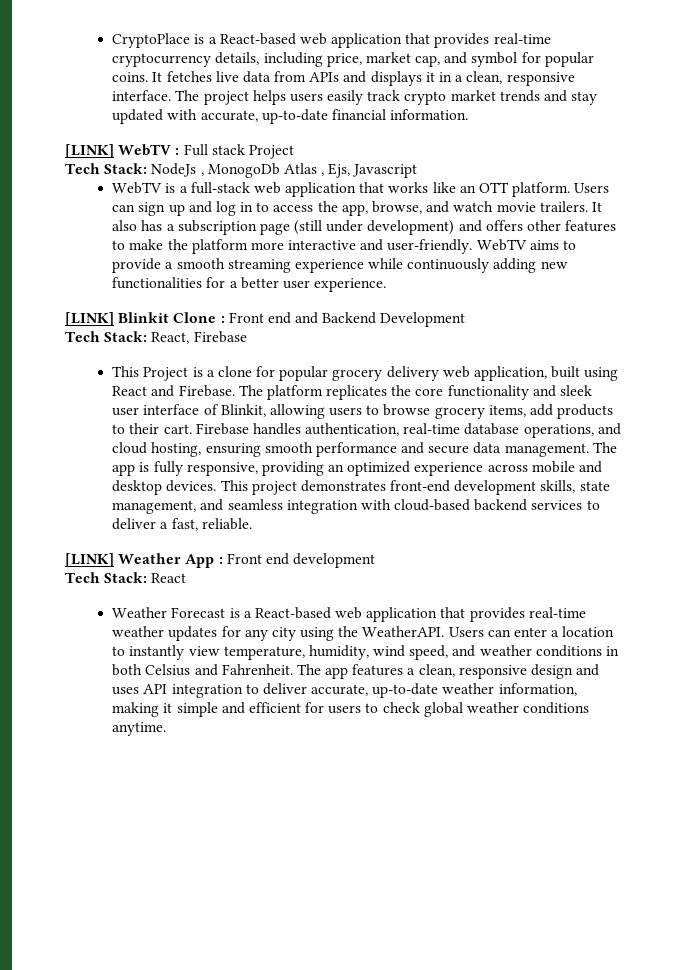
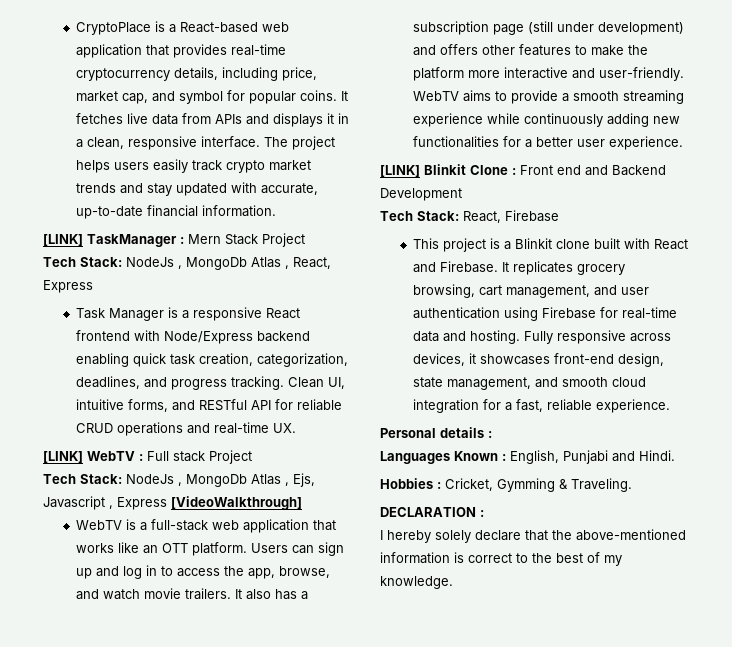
+ [LINK] TaskManager : Mern Stack Project
+ Tech Stack: NodeJs , MongoDb Atlas , React, Express
+ Task Manager is a responsive React frontend with Node/Express backend enabling quick task creation, categorization, deadlines, and progress tracking. Clean UI, intuitive forms, and RESTful API for reliable CRUD operations and real-time UX.
- Tech Stack: NodeJs , MonogoDb Atlas , Ejs, Javascript
+ Tech Stack: NodeJs , MongoDb Atlas , Ejs, Javascript , Express [VideoWalkthrough]
- This Project is a clone for popular grocery delivery web application, built using React and Firebase. The platform replicates the core functionality and sleek user interface of Blinkit, allowing users to browse grocery items, add products to their cart. Firebase handles authentication, real-time database operations, and cloud hosting, ensuring smooth performance and secure data management. The app is fully responsive, providing an optimized experience across mobile and desktop devices. This project demonstrates front-end development skills, state management, and seamless integration with cloud-based backend services to deliver a fast, reliable.
- [LINK] Weather App : Front end development
- Tech Stack: React
- Weather Forecast is a React-based web application that provides real-time weather updates for any city using the WeatherAPI. Users can enter a location to instantly view temperature, humidity, wind speed, and weather conditions in both Celsius and Fahrenheit. The app features a clean, responsive design and uses API integration to deliver accurate, up-to-date weather information, making it simple and efficient for users to check global weather conditions anytime.
+ This project is a Blinkit clone built with React and Firebase. It replicates grocery browsing, cart management, and user authentication using Firebase for real-time data and hosting. Fully responsive across devices, it showcases front-end design, state management, and smooth cloud integration for a fast, reliable experience.
+ Personal details :
+ Languages Known : English, Punjabi and Hindi.
+ Hobbies : Cricket, Gymming & Traveling.
+ DECLARATION :
+ I hereby solely declare that the above-mentioned information is correct to the best of my knowledge.

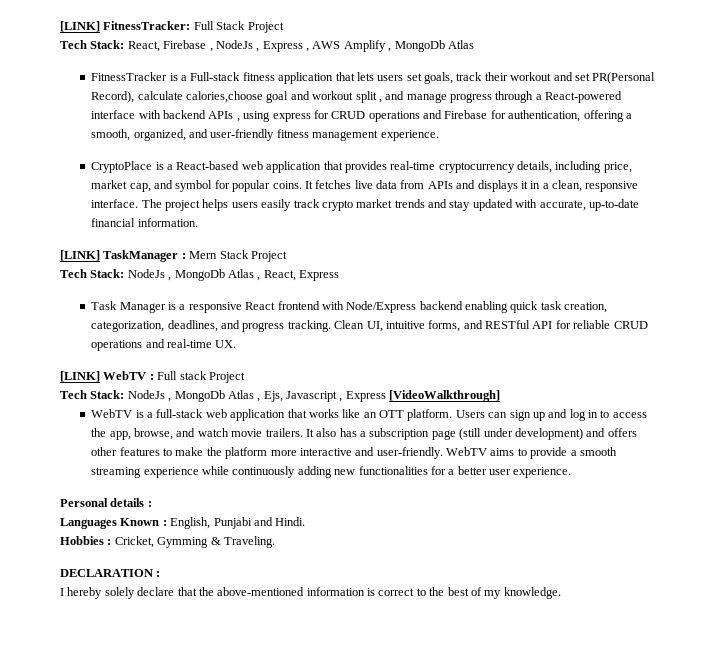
+ [LINK] FitnessTracker: Full Stack Project
+ Tech Stack: React, Firebase , NodeJs , Express , AWS Amplify , MongoDb Atlas
+ FitnessTracker is a Full-stack fitness application that lets users set goals, track their workout and set PR(Personal Record), calculate calories,choose goal and workout split , and manage progress through a React-powered interface with backend APIs , using express for CRUD operations and Firebase for authentication, offering a smooth, organized, and user-friendly fitness management experience.
- [LINK] Blinkit Clone : Front end and Backend Development
- Tech Stack: React, Firebase
- This project is a Blinkit clone built with React and Firebase. It replicates grocery browsing, cart management, and user authentication using Firebase for real-time data and hosting. Fully responsive across devices, it showcases front-end design, state management, and smooth cloud integration for a fast, reliable experience.

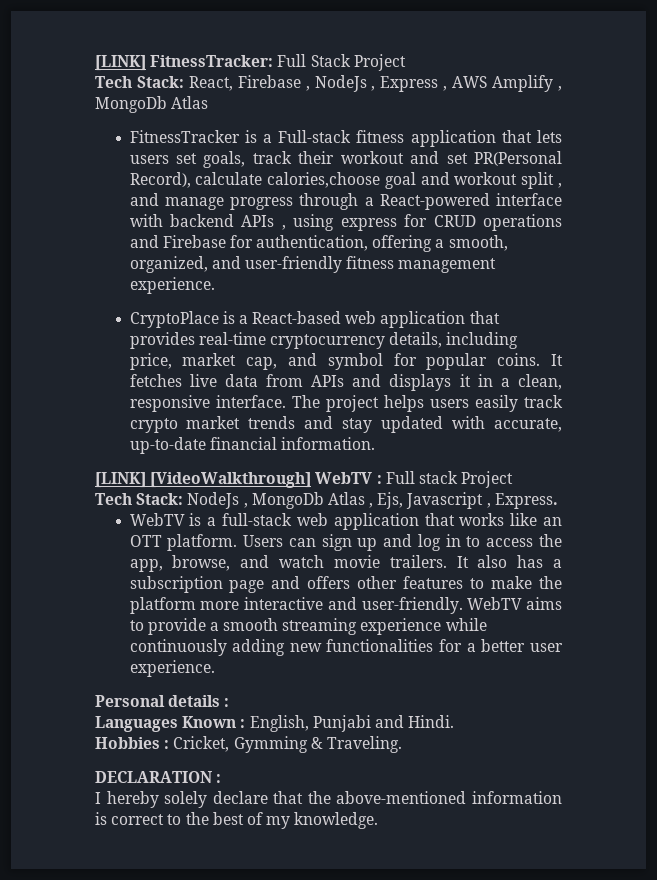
- [LINK] TaskManager : Mern Stack Project
- Tech Stack: NodeJs , MongoDb Atlas , React, Express
- Task Manager is a responsive React frontend with Node/Express backend enabling quick task creation, categorization, deadlines, and progress tracking. Clean UI, intuitive forms, and RESTful API for reliable CRUD operations and real-time UX.
- [LINK] WebTV : Full stack Project
+ [LINK] [VideoWalkthrough] WebTV : Full stack Project
- Tech Stack: NodeJs , MongoDb Atlas , Ejs, Javascript , Express [VideoWalkthrough]
+ Tech Stack: NodeJs , MongoDb Atlas , Ejs, Javascript , Express.
- It also has a subscription page (still under development) and offers other features to make the platform more interactive and user-friendly.
+ It also has a subscription page and offers other features to make the platform more interactive and user-friendly.

